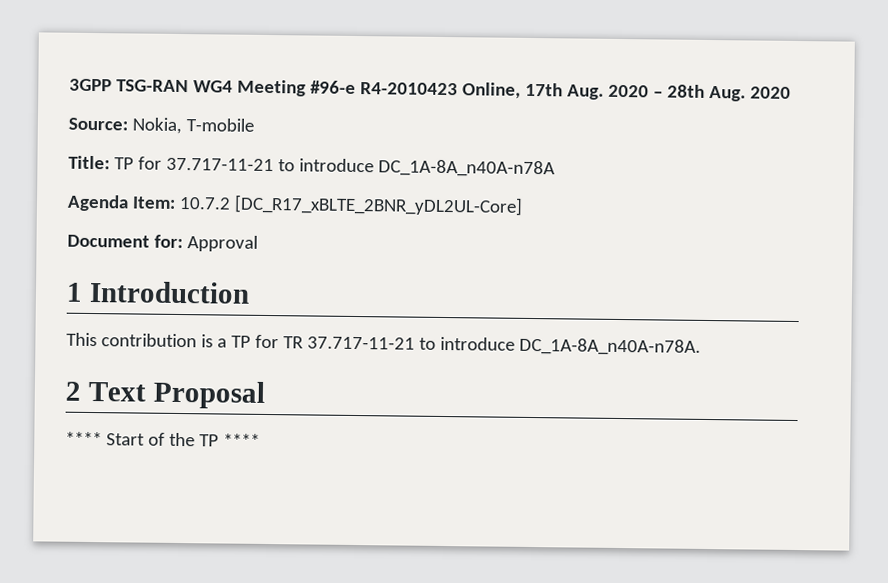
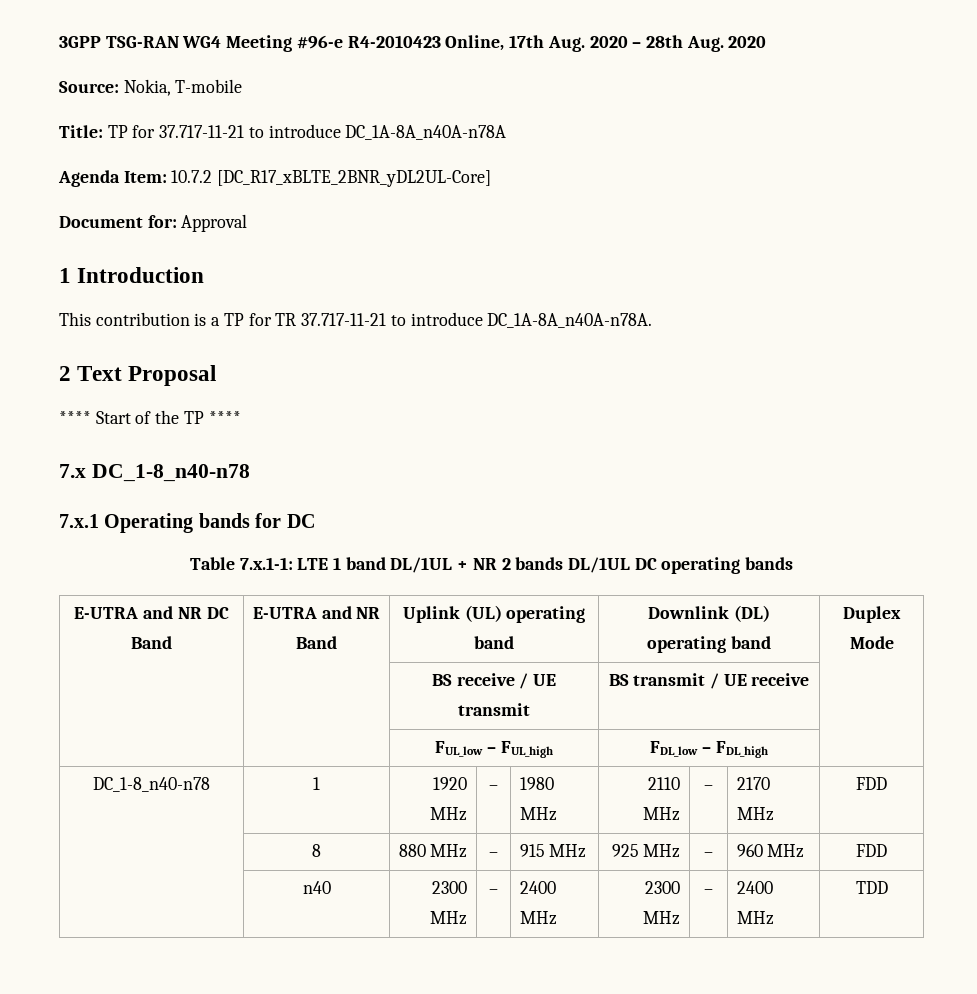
+ 7.x DC_1-8_n40-n78
+ 7.x.1 Operating bands for DC
+ Table 7.x.1-1: LTE 1 band DL/1UL + NR 2 bands DL/1UL DC operating bands
+ E-UTRA and NR DC Band | E-UTRA and NR Band | Uplink (UL) operating band | Downlink (DL) operating band | Duplex Mode
+ | | BS receive / UE transmit | BS transmit / UE receive |
+ | | FUL_low – FUL_high | FDL_low – FDL_high |
+ DC_1-8_n40-n78 | 1 | 1920 MHz | – | 1980 MHz | 2110 MHz | – | 2170 MHz | FDD
+ | 8 | 880 MHz | – | 915 MHz | 925 MHz | – | 960 MHz | FDD
+ | n40 | 2300 MHz | – | 2400 MHz | 2300 MHz | – | 2400 MHz | TDD

